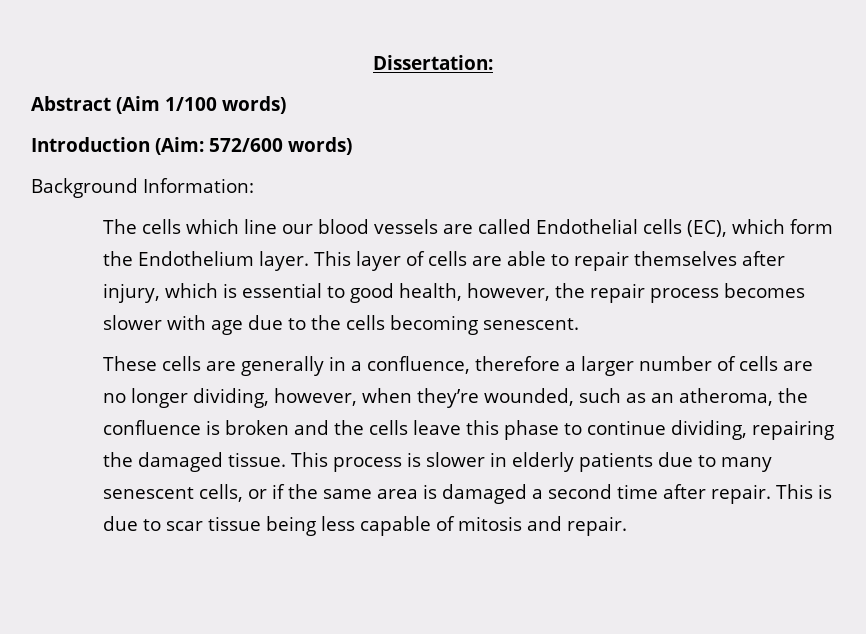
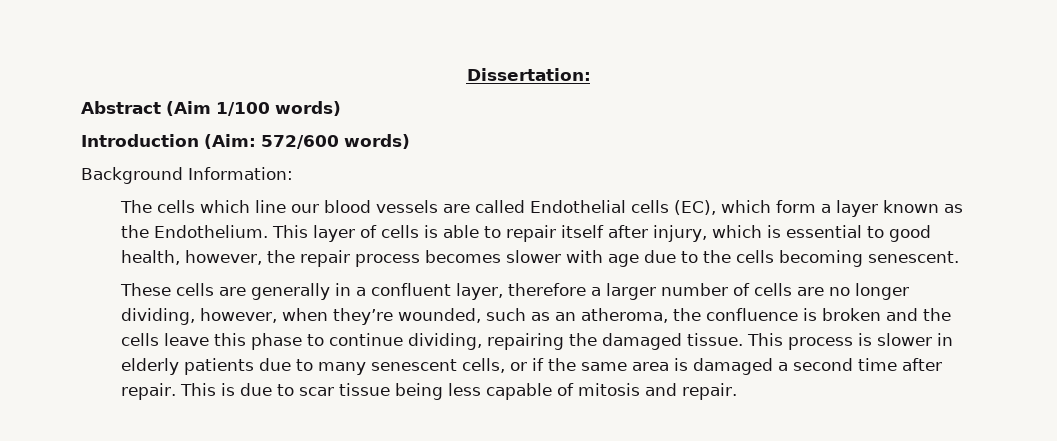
- The cells which line our blood vessels are called Endothelial cells (EC), which form the Endothelium layer.
+ The cells which line our blood vessels are called Endothelial cells (EC), which form a layer known as the Endothelium.
- This layer of cells are able to repair themselves after injury, which is essential to good health, however, the repair process becomes slower with age due to the cells becoming senescent.
+ This layer of cells is able to repair itself after injury, which is essential to good health, however, the repair process becomes slower with age due to the cells becoming senescent.
- These cells are generally in a confluence, therefore a larger number of cells are no longer dividing, however, when they’re wounded, such as an atheroma, the confluence is broken and the cells leave this phase to continue dividing, repairing the damaged tissue.
+ These cells are generally in a confluent layer, therefore a larger number of cells are no longer dividing, however, when they’re wounded, such as an atheroma, the confluence is broken and the cells leave this phase to continue dividing, repairing the damaged tissue.

